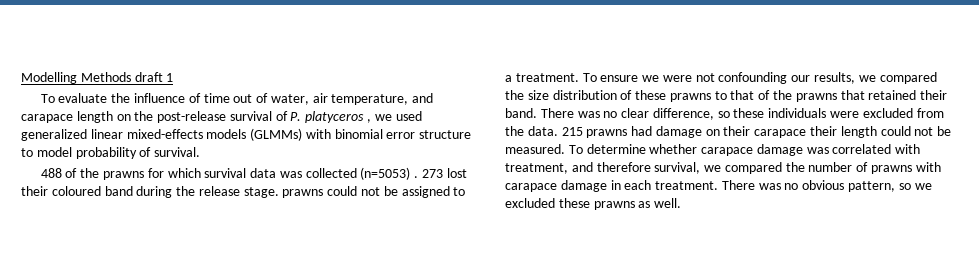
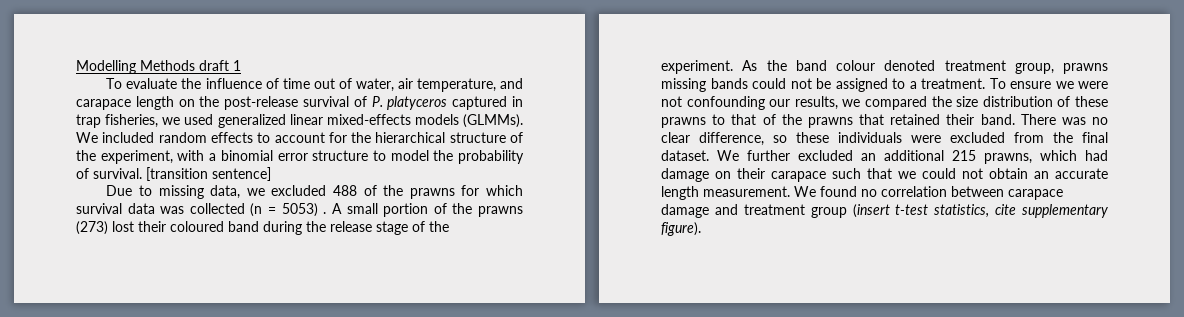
- To evaluate the influence of time out of water, air temperature, and carapace length on the post-release survival of P. platyceros , we used generalized linear mixed-effects models (GLMMs) with binomial error structure to model probability of survival.
- 488 of the prawns for which survival data was collected (n=5053) . 273 lost their coloured band during the release stage. prawns could not be assigned to a treatment.
+ To evaluate the influence of time out of water, air temperature, and carapace length on the post-release survival of P. platyceros captured in trap fisheries, we used generalized linear mixed-effects models (GLMMs). We included random effects to account for the hierarchical structure of the experiment, with a binomial error structure to model the probability of survival. [transition sentence]
+ Due to missing data, we excluded 488 of the prawns for which survival data was collected (n = 5053) . A small portion of the prawns (273) lost their coloured band during the release stage of the experiment. As the band colour denoted treatment group, prawns missing bands could not be assigned to a treatment.
- There was no clear difference, so these individuals were excluded from the data. 215 prawns had damage on their carapace their length could not be measured. To determine whether carapace damage was correlated with treatment, and therefore survival, we compared the number of prawns with carapace damage in each treatment. There was no obvious pattern, so we excluded these prawns as well.
+ There was no clear difference, so these individuals were excluded from the final dataset. We further excluded an additional 215 prawns, which had damage on their carapace such that we could not obtain an accurate length measurement. We found no correlation between carapace damage and treatment group (insert t-test statistics, cite supplementary figure).

